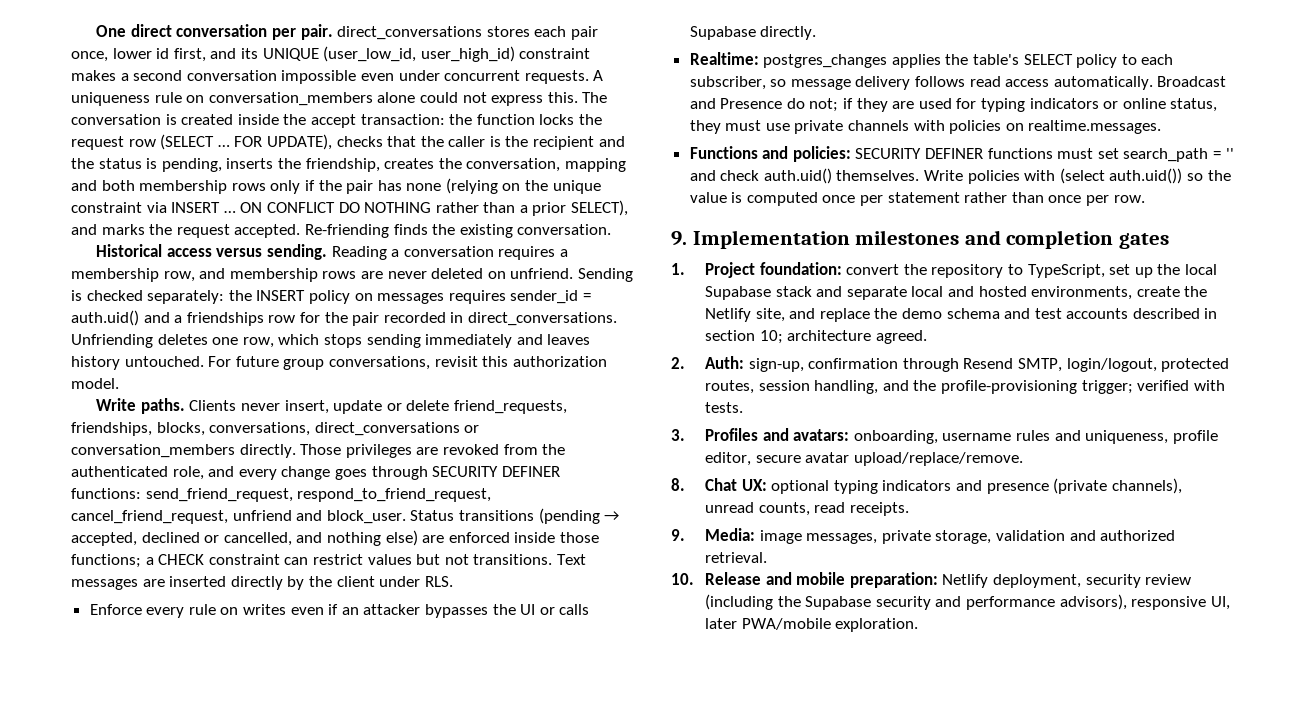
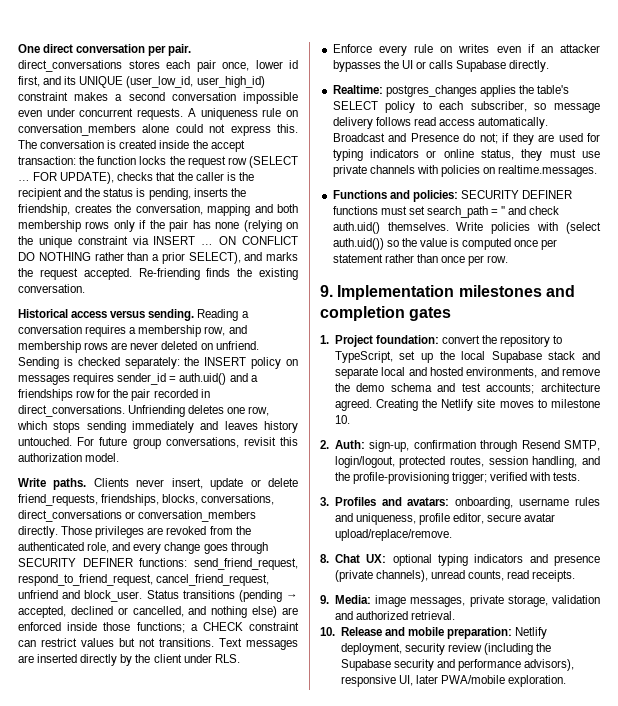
- 1. Project foundation: convert the repository to TypeScript, set up the local Supabase stack and separate local and hosted environments, create the Netlify site, and replace the demo schema and test accounts described in section 10; architecture agreed.
+ 1. Project foundation: convert the repository to TypeScript, set up the local Supabase stack and separate local and hosted environments, and remove the demo schema and test accounts; architecture agreed. Creating the Netlify site moves to milestone 10.

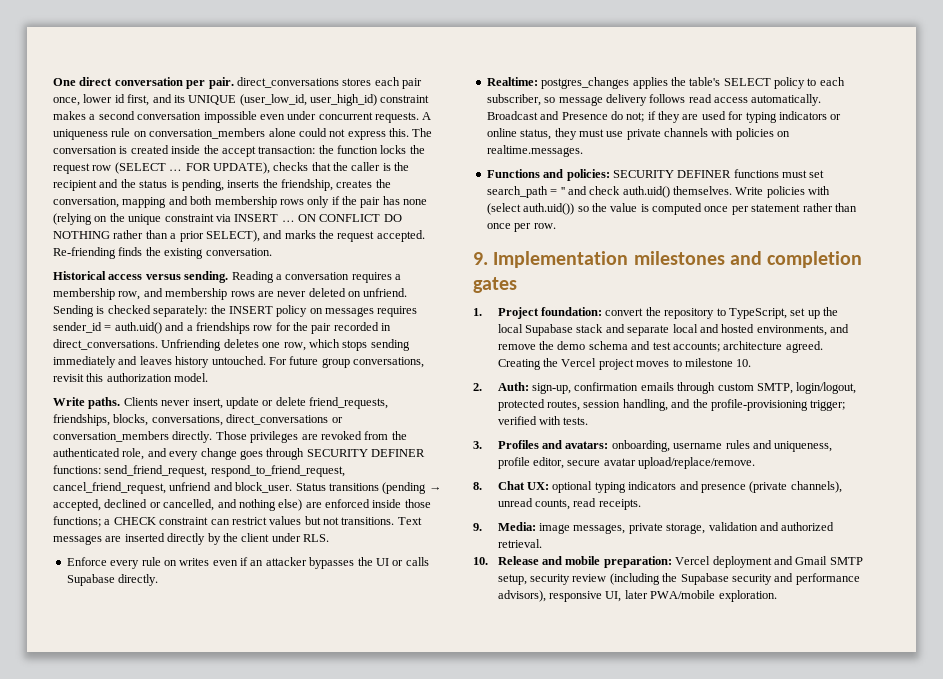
- Creating the Netlify site moves to milestone 10.
+ Creating the Vercel project moves to milestone 10.
- 2. Auth: sign-up, confirmation through Resend SMTP, login/logout, protected routes, session handling, and the profile-provisioning trigger; verified with tests.
+ 2. Auth: sign-up, confirmation emails through custom SMTP, login/logout, protected routes, session handling, and the profile-provisioning trigger; verified with tests.
- 10. Release and mobile preparation: Netlify deployment, security review (including the Supabase security and performance advisors), responsive UI, later PWA/mobile exploration.
+ 10. Release and mobile preparation: Vercel deployment and Gmail SMTP setup, security review (including the Supabase security and performance advisors), responsive UI, later PWA/mobile exploration.

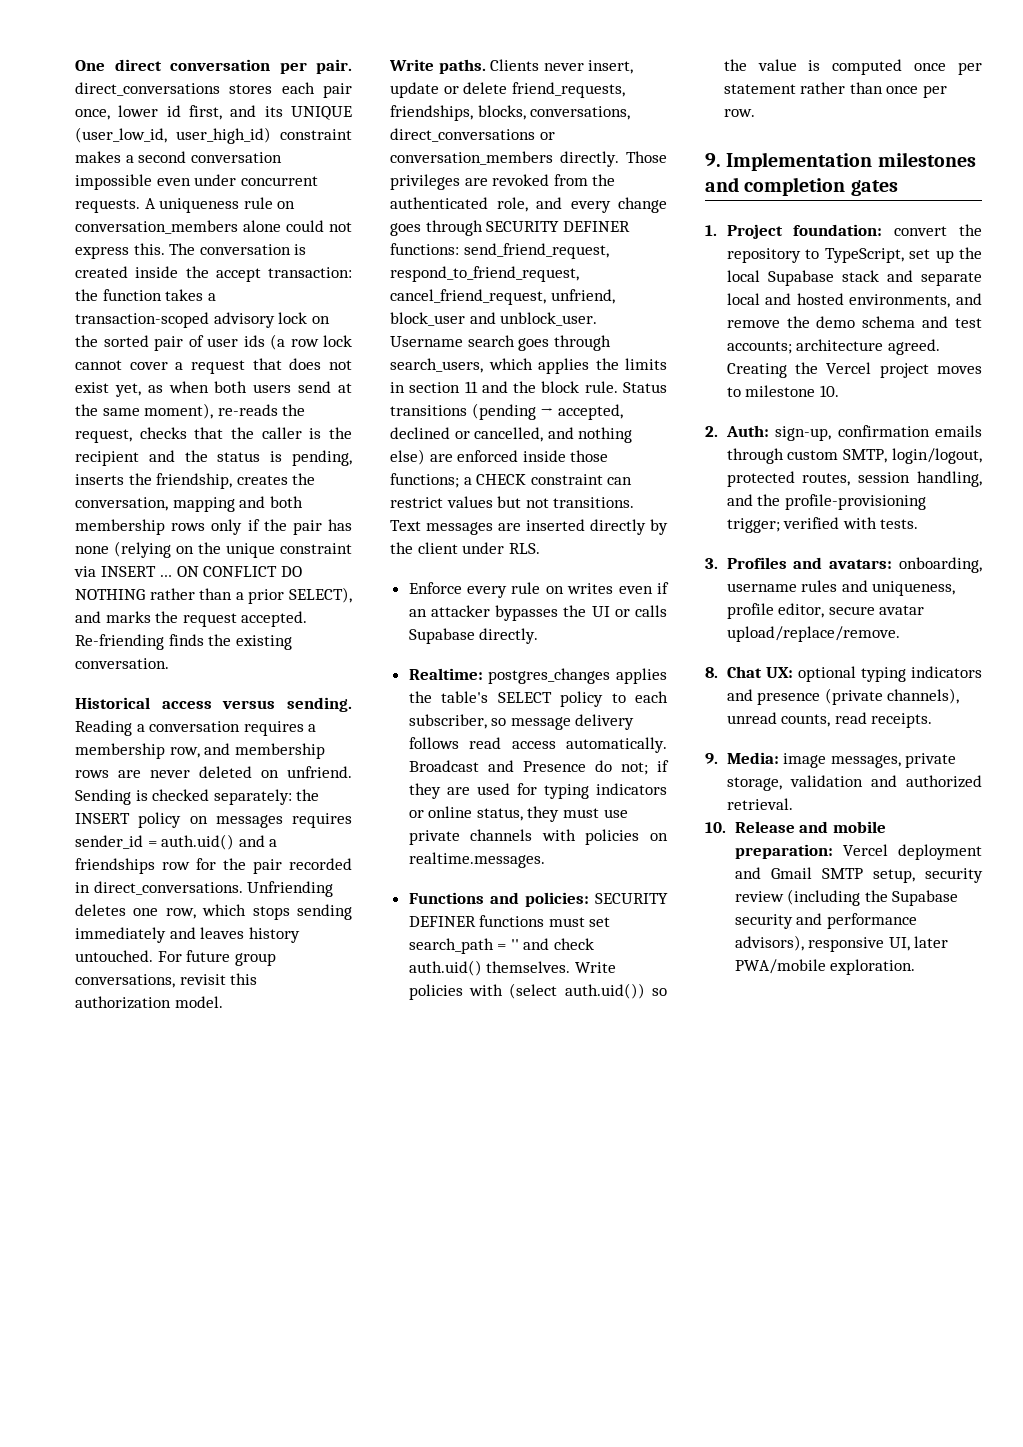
- The conversation is created inside the accept transaction: the function locks the request row (SELECT … FOR UPDATE), checks that the caller is the recipient and the status is pending, inserts the friendship, creates the conversation, mapping and both membership rows only if the pair has none (relying on the unique constraint via INSERT …
+ The conversation is created inside the accept transaction: the function takes a transaction-scoped advisory lock on the sorted pair of user ids (a row lock cannot cover a request that does not exist yet, as when both users send at the same moment), re-reads the request, checks that the caller is the recipient and the status is pending, inserts the friendship, creates the conversation, mapping and both membership rows only if the pair has none (relying on the unique constraint via INSERT …
- Those privileges are revoked from the authenticated role, and every change goes through SECURITY DEFINER functions: send_friend_request, respond_to_friend_request, cancel_friend_request, unfriend and block_user.
+ Those privileges are revoked from the authenticated role, and every change goes through SECURITY DEFINER functions: send_friend_request, respond_to_friend_request, cancel_friend_request, unfriend, block_user and unblock_user. Username search goes through search_users, which applies the limits in section 11 and the block rule.

